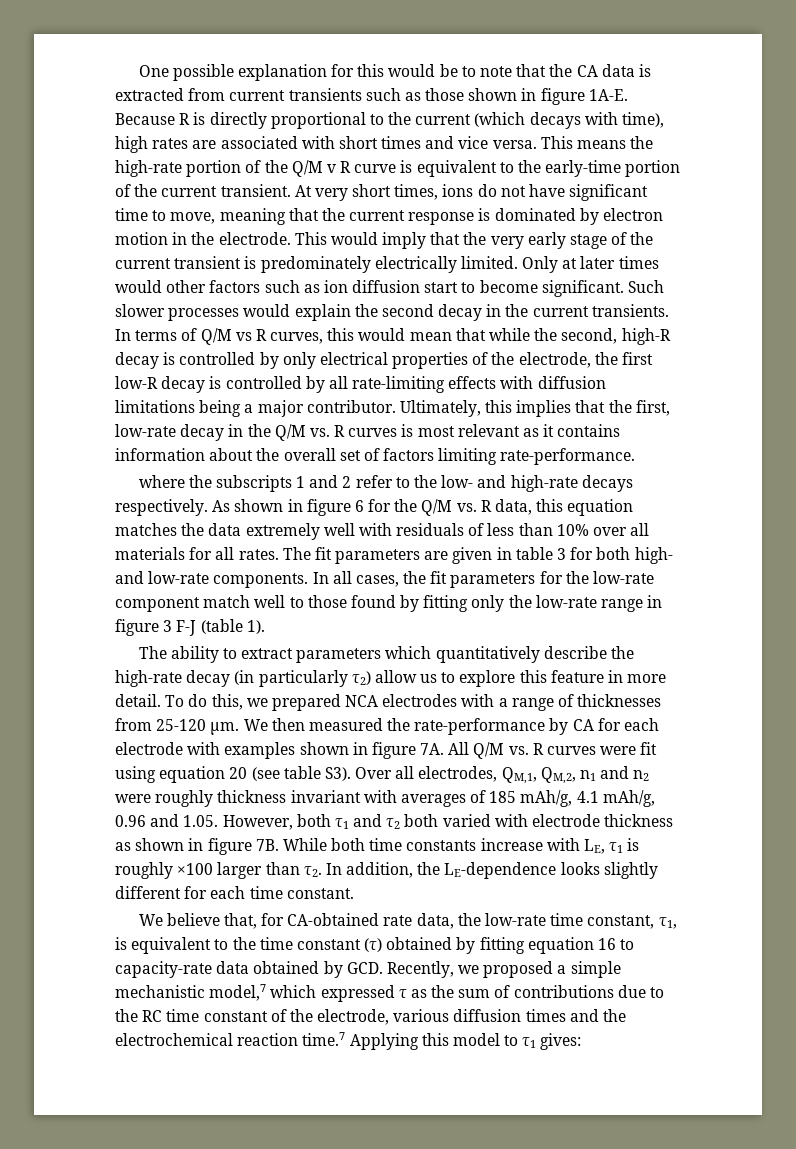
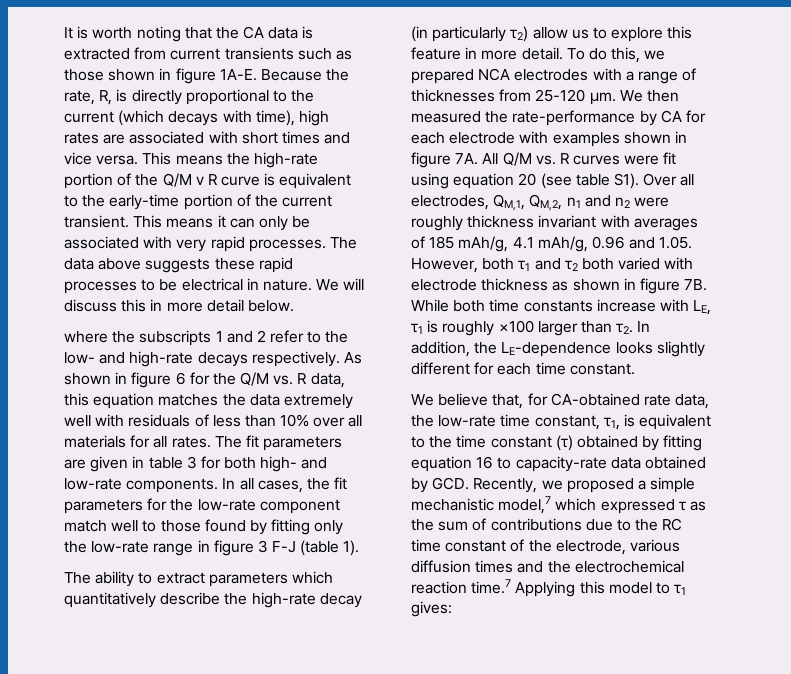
- One possible explanation for this would be to note that the CA data is extracted from current transients such as those shown in figure 1A-E.
+ It is worth noting that the CA data is extracted from current transients such as those shown in figure 1A-E.
- Because R is directly proportional to the current (which decays with time), high rates are associated with short times and vice versa.
+ Because the rate, R, is directly proportional to the current (which decays with time), high rates are associated with short times and vice versa.
- At very short times, ions do not have significant time to move, meaning that the current response is dominated by electron motion in the electrode. This would imply that the very early stage of the current transient is predominately electrically limited. Only at later times would other factors such as ion diffusion start to become significant. Such slower processes would explain the second decay in the current transients. In terms of Q/M vs R curves, this would mean that while the second, high-R decay is controlled by only electrical properties of the electrode, the first low-R decay is controlled by all rate-limiting effects with diffusion limitations being a major contributor. Ultimately, this implies that the first, low-rate decay in the Q/M vs. R curves is most relevant as it contains information about the overall set of factors limiting rate-performance.
+ This means it can only be associated with very rapid processes. The data above suggests these rapid processes to be electrical in nature. We will discuss this in more detail below.
- All Q/M vs. R curves were fit using equation 20 (see table S3). Over all electrodes, QM,1, QM,2, n1 and n2 were roughly thickness invariant with averages of 185 mAh/g, 4.1 mAh/g, 0.96 and 1.05. However, both τ1 and τ2 both varied with electrode thickness as shown in figure 7B.
+ All Q/M vs. R curves were fit using equation 20 (see table S1). Over all electrodes, QM,1, QM,2, n1 and n2 were roughly thickness invariant with averages of 185 mAh/g, 4.1 mAh/g, 0.96 and 1.05. However, both τ1 and τ2 both varied with electrode thickness as shown in figure 7B.

